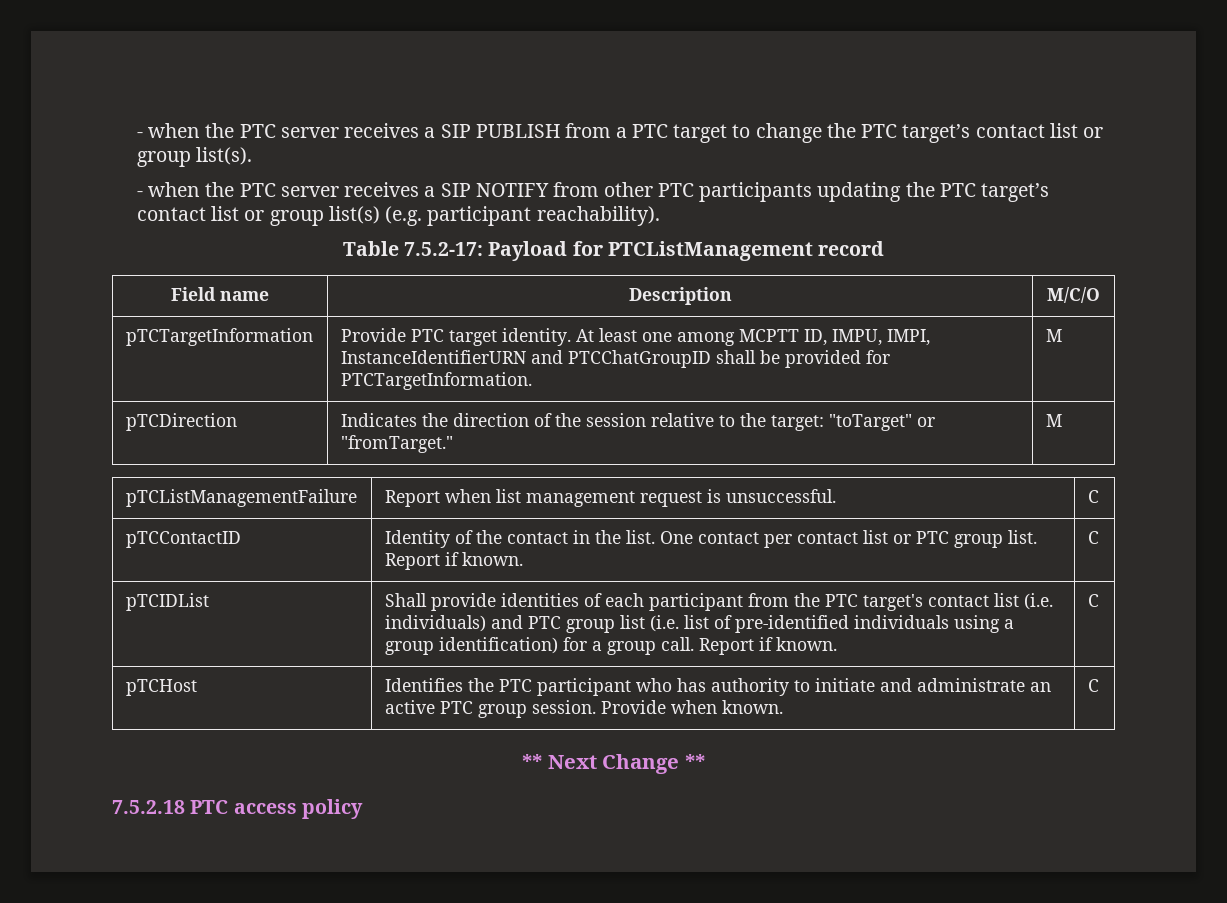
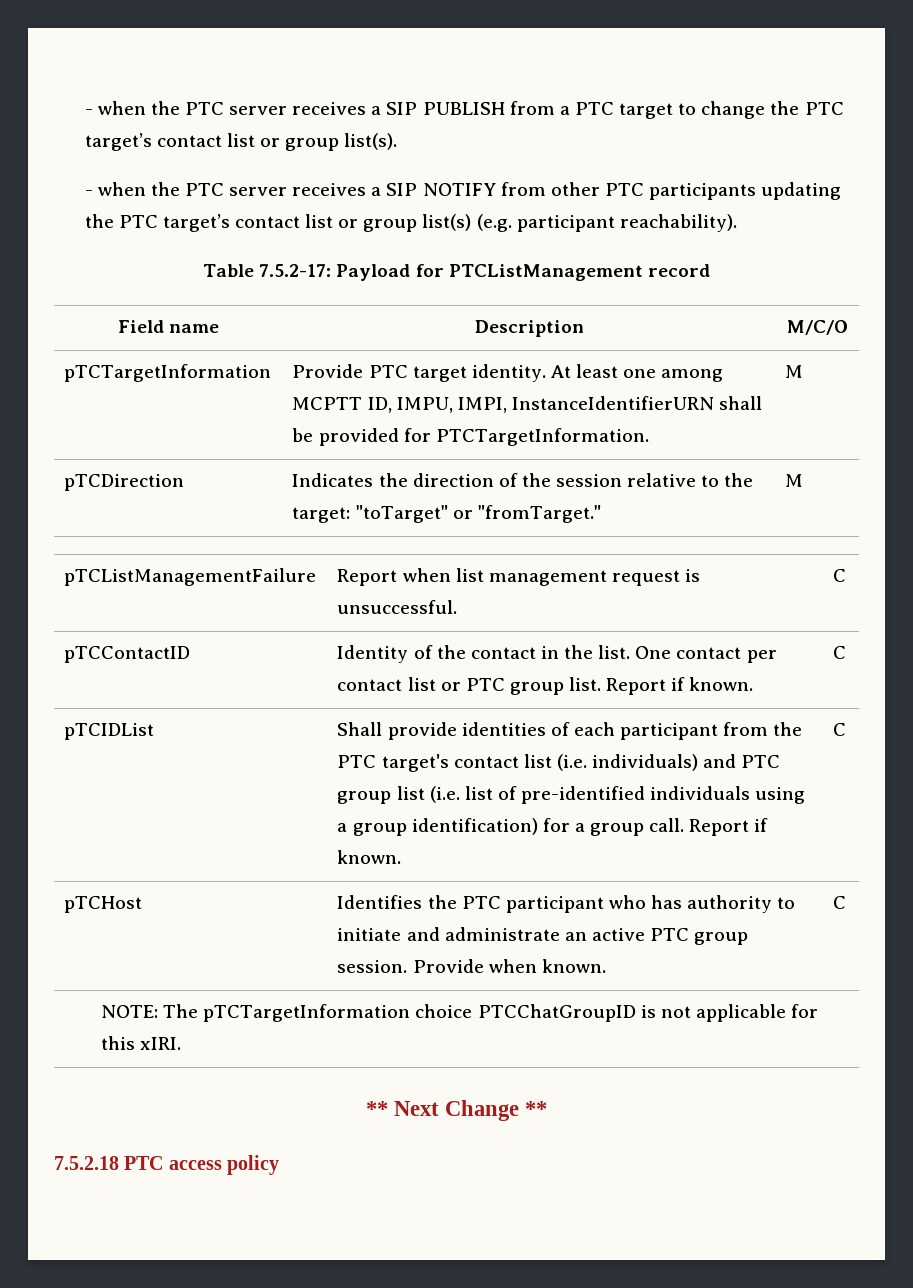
- pTCTargetInformation | Provide PTC target identity. At least one among MCPTT ID, IMPU, IMPI, InstanceIdentifierURN and PTCChatGroupID shall be provided for PTCTargetInformation. | M
+ pTCTargetInformation | Provide PTC target identity. At least one among MCPTT ID, IMPU, IMPI, InstanceIdentifierURN shall be provided for PTCTargetInformation. | M
+ NOTE: The pTCTargetInformation choice PTCChatGroupID is not applicable for this xIRI.

